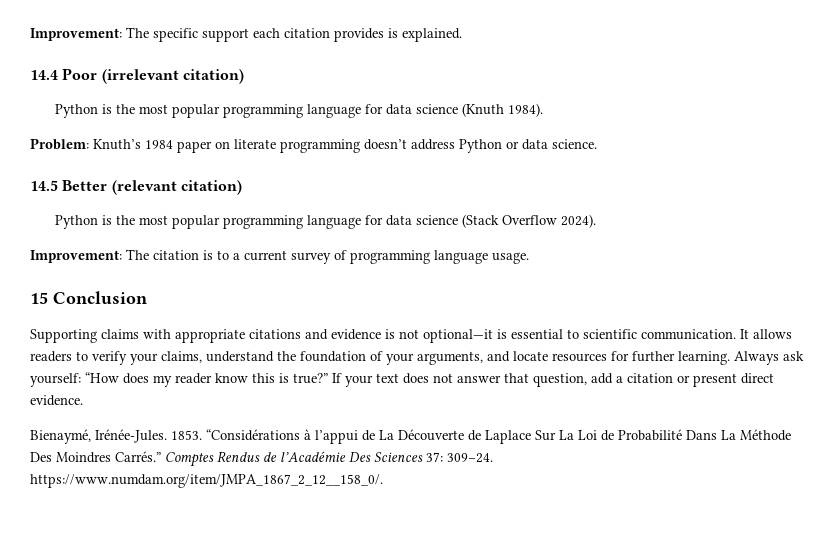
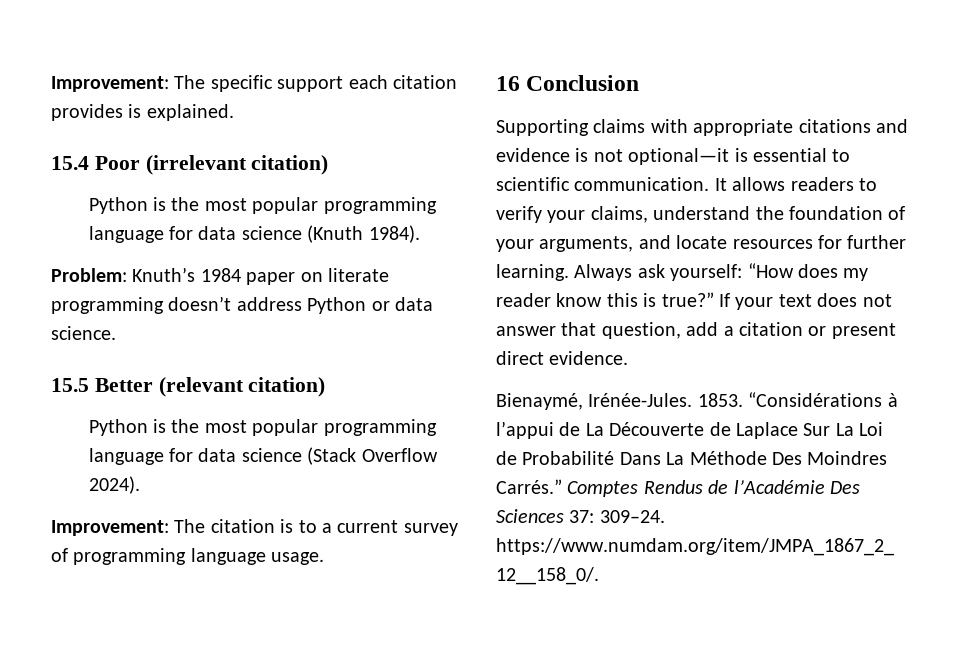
- 14.4 Poor (irrelevant citation)
+ 15.4 Poor (irrelevant citation)
- 14.5 Better (relevant citation)
+ 15.5 Better (relevant citation)
- 15 Conclusion
+ 16 Conclusion

